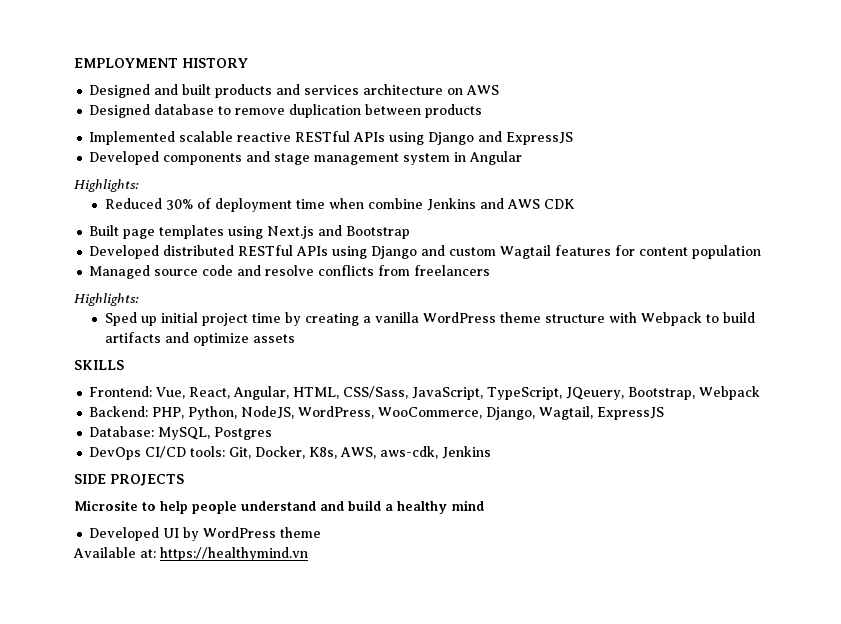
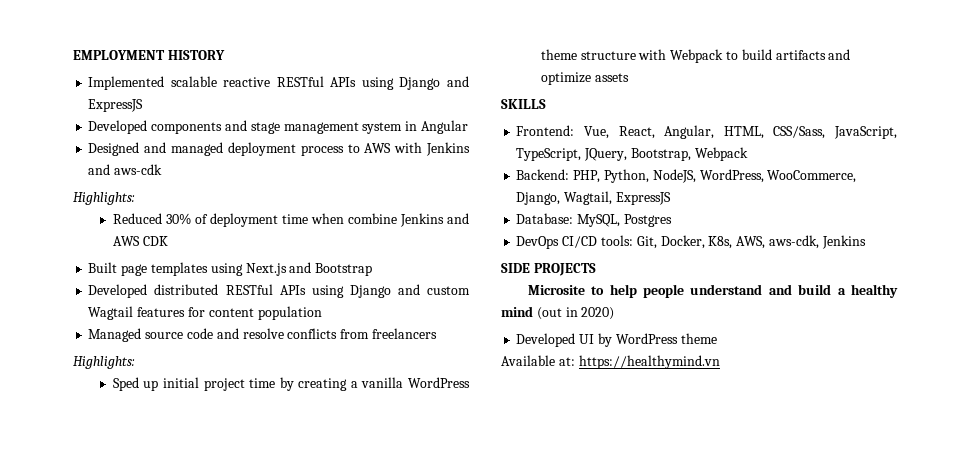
- Designed and built products and services architecture on AWS
- Designed database to remove duplication between products
+ Designed and managed deployment process to AWS with Jenkins and aws-cdk
- Frontend: Vue, React, Angular, HTML, CSS/Sass, JavaScript, TypeScript, JQeuery, Bootstrap, Webpack
+ Frontend: Vue, React, Angular, HTML, CSS/Sass, JavaScript, TypeScript, JQuery, Bootstrap, Webpack
- Microsite to help people understand and build a healthy mind
+ Microsite to help people understand and build a healthy mind (out in 2020)

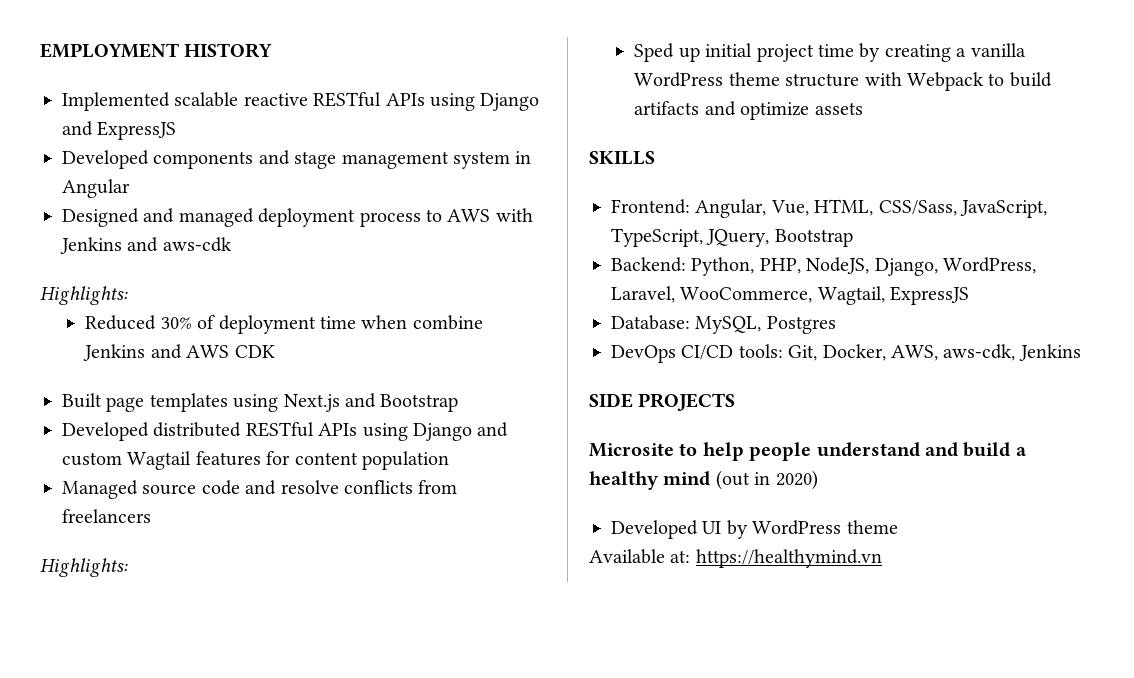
- Frontend: Vue, React, Angular, HTML, CSS/Sass, JavaScript, TypeScript, JQuery, Bootstrap, Webpack
+ Frontend: Angular, Vue, HTML, CSS/Sass, JavaScript, TypeScript, JQuery, Bootstrap
- Backend: PHP, Python, NodeJS, WordPress, WooCommerce, Django, Wagtail, ExpressJS
+ Backend: Python, PHP, NodeJS, Django, WordPress, Laravel, WooCommerce, Wagtail, ExpressJS
- DevOps CI/CD tools: Git, Docker, K8s, AWS, aws-cdk, Jenkins
+ DevOps CI/CD tools: Git, Docker, AWS, aws-cdk, Jenkins

